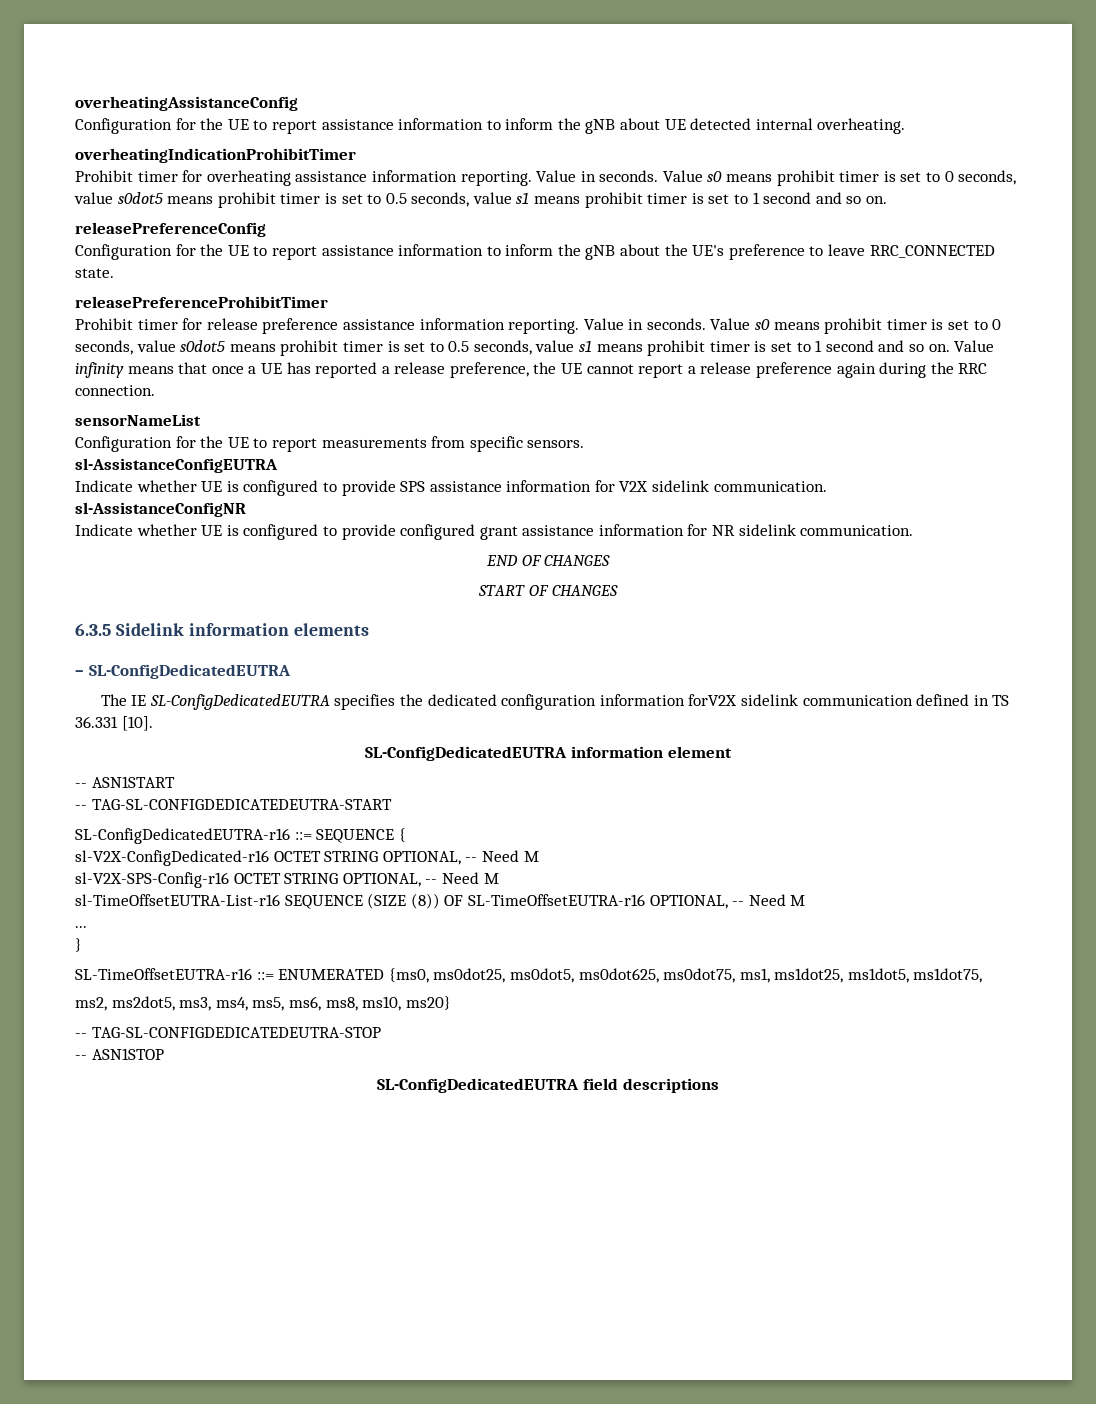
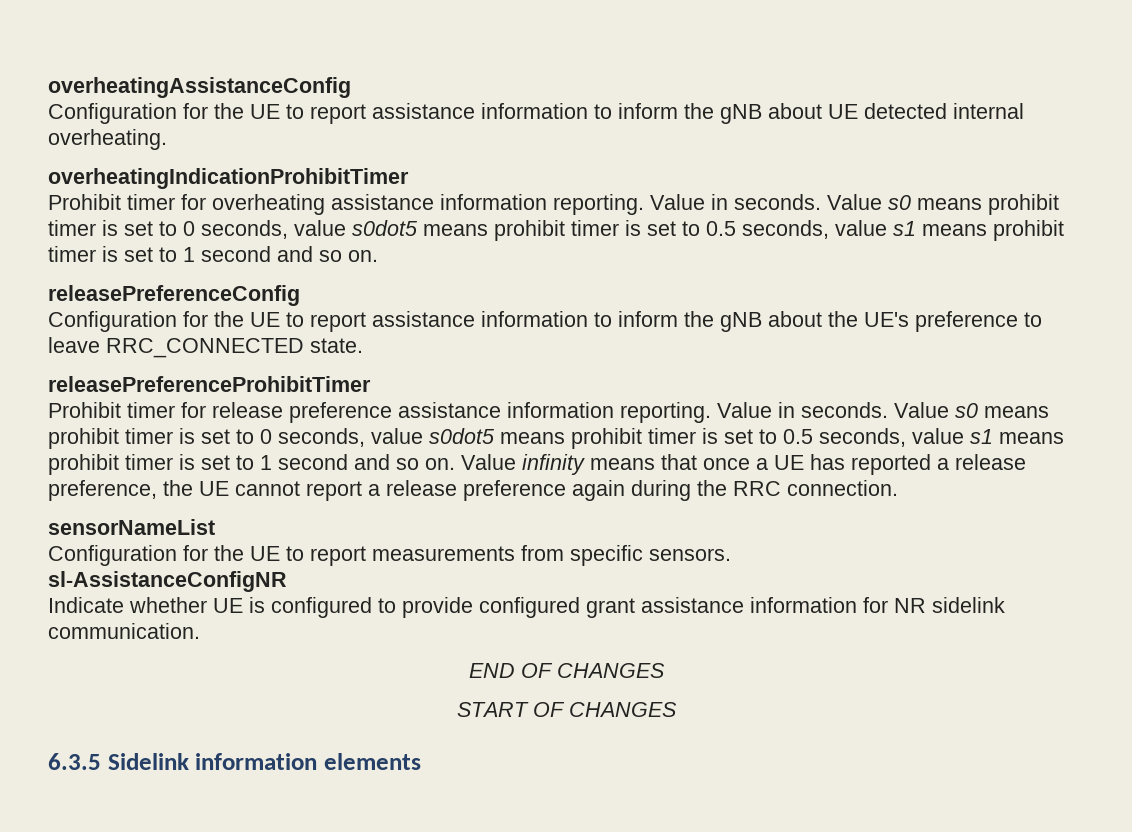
- sl-AssistanceConfigEUTRA
- Indicate whether UE is configured to provide SPS assistance information for V2X sidelink communication.
- – SL-ConfigDedicatedEUTRA
- The IE SL-ConfigDedicatedEUTRA specifies the dedicated configuration information forV2X sidelink communication defined in TS 36.331 [10].
- SL-ConfigDedicatedEUTRA information element
- -- ASN1START
- -- TAG-SL-CONFIGDEDICATEDEUTRA-START
- SL-ConfigDedicatedEUTRA-r16 ::= SEQUENCE {
- sl-V2X-ConfigDedicated-r16 OCTET STRING OPTIONAL, -- Need M
- sl-V2X-SPS-Config-r16 OCTET STRING OPTIONAL, -- Need M
- sl-TimeOffsetEUTRA-List-r16 SEQUENCE (SIZE (8)) OF SL-TimeOffsetEUTRA-r16 OPTIONAL, -- Need M
- ...
- }
- SL-TimeOffsetEUTRA-r16 ::= ENUMERATED {ms0, ms0dot25, ms0dot5, ms0dot625, ms0dot75, ms1, ms1dot25, ms1dot5, ms1dot75,
- ms2, ms2dot5, ms3, ms4, ms5, ms6, ms8, ms10, ms20}
- -- TAG-SL-CONFIGDEDICATEDEUTRA-STOP
- -- ASN1STOP
- SL-ConfigDedicatedEUTRA field descriptions

